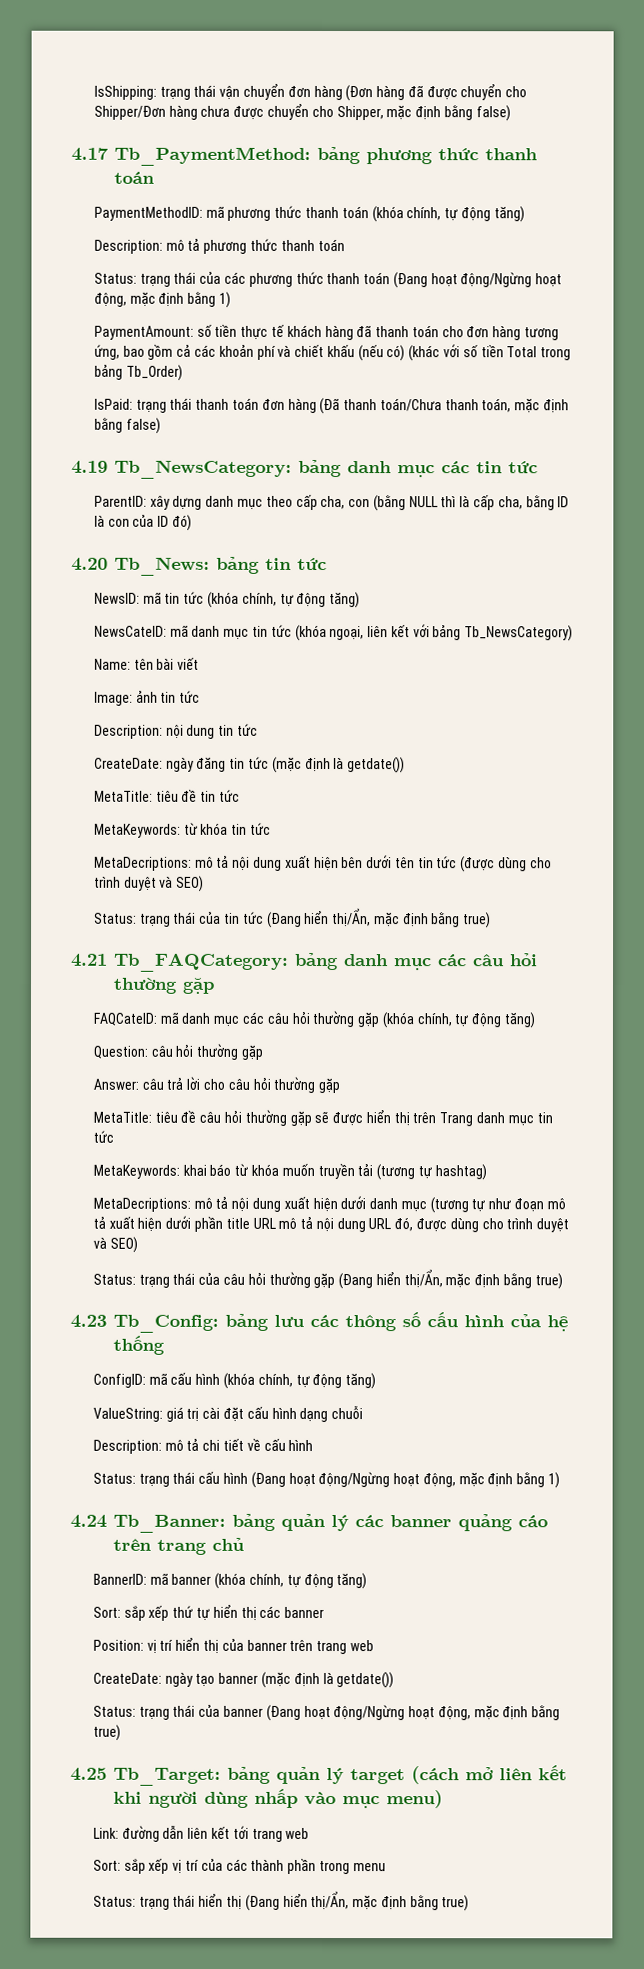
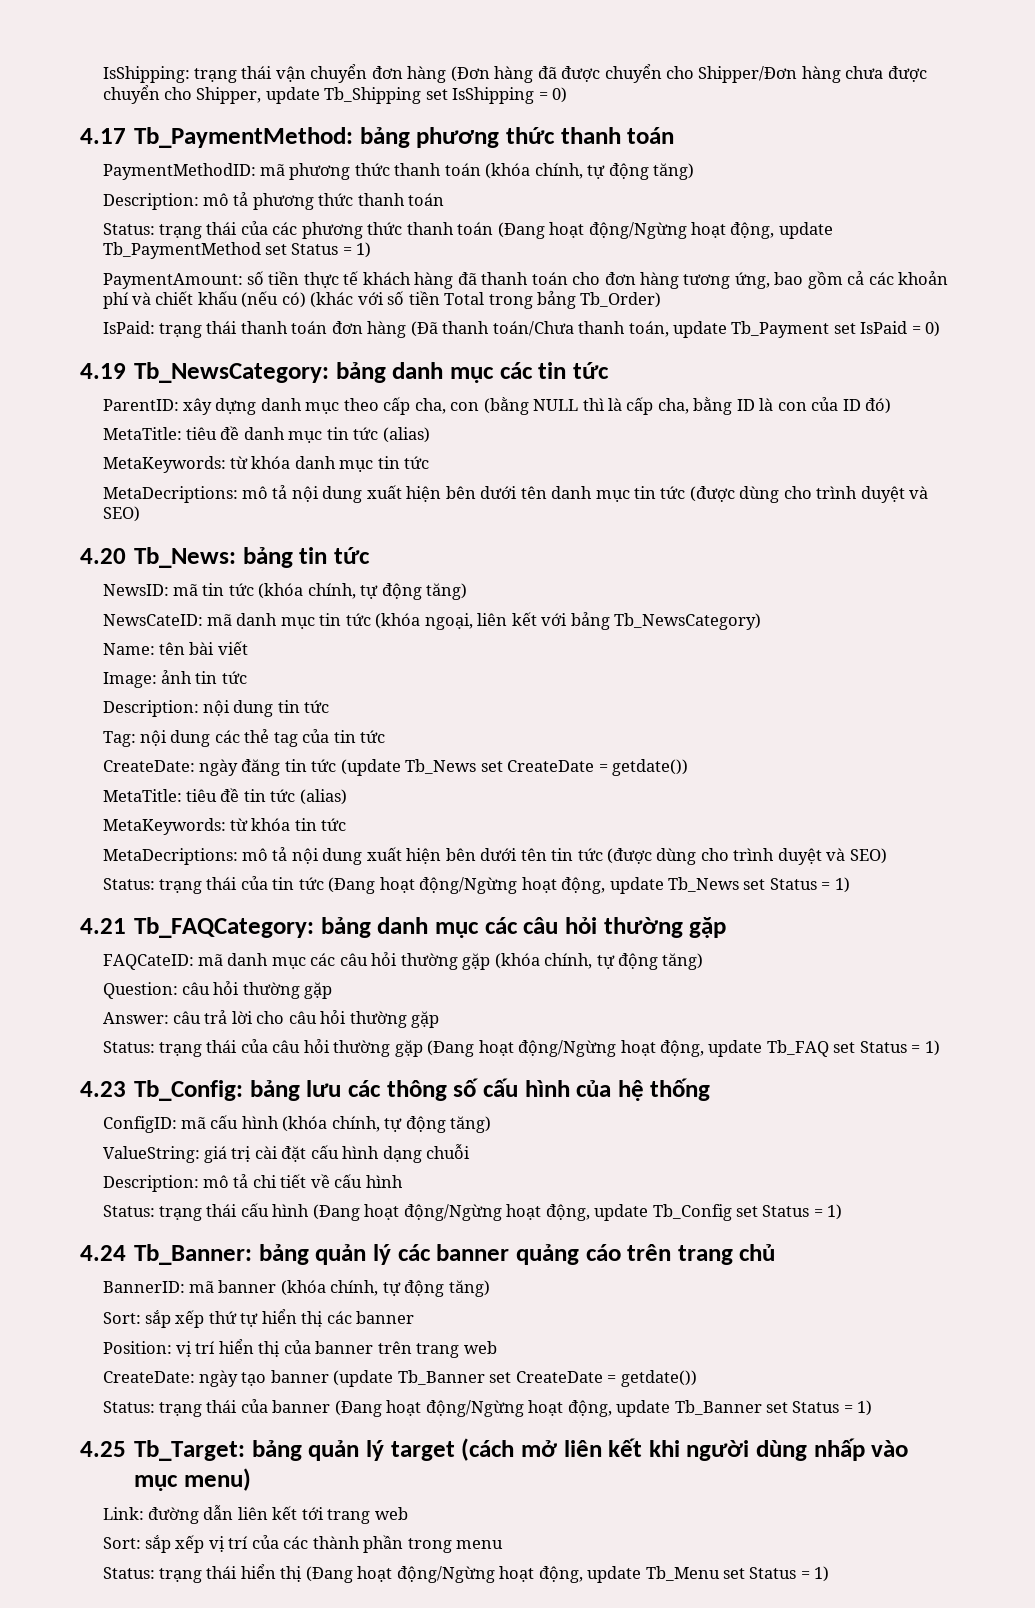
- IsShipping: trạng thái vận chuyển đơn hàng (Đơn hàng đã được chuyển cho Shipper/Đơn hàng chưa được chuyển cho Shipper, mặc định bằng false)
+ IsShipping: trạng thái vận chuyển đơn hàng (Đơn hàng đã được chuyển cho Shipper/Đơn hàng chưa được chuyển cho Shipper, update Tb_Shipping set IsShipping = 0)
- Status: trạng thái của các phương thức thanh toán (Đang hoạt động/Ngừng hoạt động, mặc định bằng 1)
+ Status: trạng thái của các phương thức thanh toán (Đang hoạt động/Ngừng hoạt động, update Tb_PaymentMethod set Status = 1)
- IsPaid: trạng thái thanh toán đơn hàng (Đã thanh toán/Chưa thanh toán, mặc định bằng false)
+ IsPaid: trạng thái thanh toán đơn hàng (Đã thanh toán/Chưa thanh toán, update Tb_Payment set IsPaid = 0)
+ MetaTitle: tiêu đề danh mục tin tức (alias)
+ MetaKeywords: từ khóa danh mục tin tức
+ MetaDecriptions: mô tả nội dung xuất hiện bên dưới tên danh mục tin tức (được dùng cho trình duyệt và SEO)
+ Tag: nội dung các thẻ tag của tin tức
- CreateDate: ngày đăng tin tức (mặc định là getdate())
+ CreateDate: ngày đăng tin tức (update Tb_News set CreateDate = getdate())
- MetaTitle: tiêu đề tin tức
+ MetaTitle: tiêu đề tin tức (alias)
- Status: trạng thái của tin tức (Đang hiển thị/Ẩn, mặc định bằng true)
+ Status: trạng thái của tin tức (Đang hoạt động/Ngừng hoạt động, update Tb_News set Status = 1)
- MetaTitle: tiêu đề câu hỏi thường gặp sẽ được hiển thị trên Trang danh mục tin tức
- MetaKeywords: khai báo từ khóa muốn truyền tải (tương tự hashtag)
- MetaDecriptions: mô tả nội dung xuất hiện dưới danh mục (tương tự như đoạn mô tả xuất hiện dưới phần title URL mô tả nội dung URL đó, được dùng cho trình duyệt và SEO)
- Status: trạng thái của câu hỏi thường gặp (Đang hiển thị/Ẩn, mặc định bằng true)
+ Status: trạng thái của câu hỏi thường gặp (Đang hoạt động/Ngừng hoạt động, update Tb_FAQ set Status = 1)
- Status: trạng thái cấu hình (Đang hoạt động/Ngừng hoạt động, mặc định bằng 1)
+ Status: trạng thái cấu hình (Đang hoạt động/Ngừng hoạt động, update Tb_Config set Status = 1)
- CreateDate: ngày tạo banner (mặc định là getdate())
+ CreateDate: ngày tạo banner (update Tb_Banner set CreateDate = getdate())
- Status: trạng thái của banner (Đang hoạt động/Ngừng hoạt động, mặc định bằng true)
+ Status: trạng thái của banner (Đang hoạt động/Ngừng hoạt động, update Tb_Banner set Status = 1)
- Status: trạng thái hiển thị (Đang hiển thị/Ẩn, mặc định bằng true)
+ Status: trạng thái hiển thị (Đang hoạt động/Ngừng hoạt động, update Tb_Menu set Status = 1)

